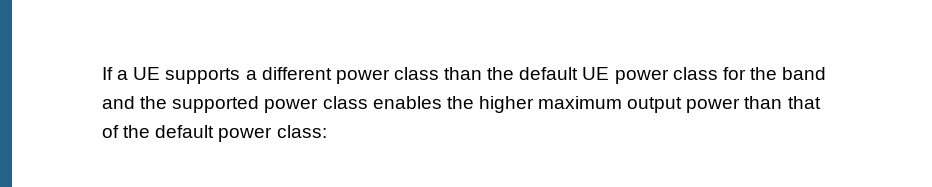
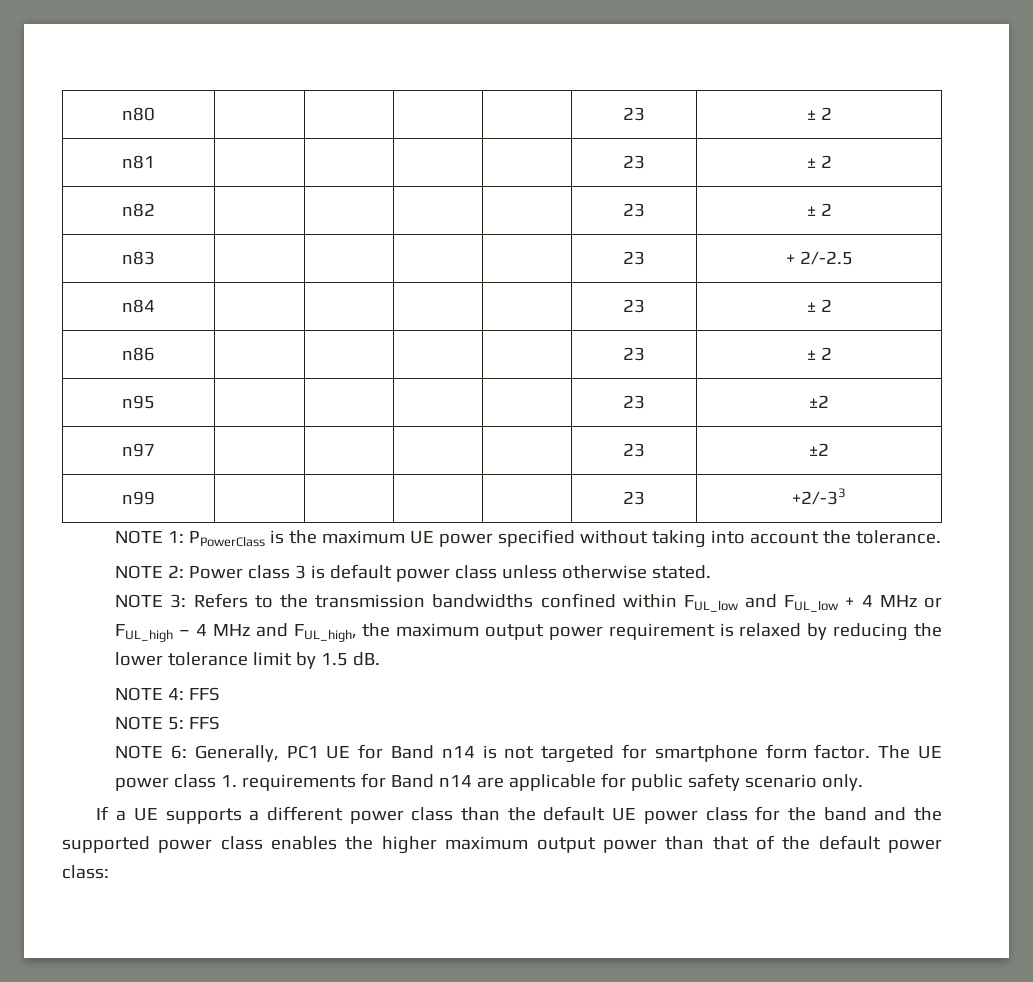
+ n80 | | | | | 23 | ± 2
+ n81 | | | | | 23 | ± 2
+ n82 | | | | | 23 | ± 2
+ n83 | | | | | 23 | + 2/-2.5
+ n84 | | | | | 23 | ± 2
+ n86 | | | | | 23 | ± 2
+ n95 | | | | | 23 | ±2
+ n97 | | | | | 23 | ±2
+ n99 | | | | | 23 | +2/-33
+ NOTE 1: PPowerClass is the maximum UE power specified without taking into account the tolerance.
+ NOTE 2: Power class 3 is default power class unless otherwise stated.
+ NOTE 3: Refers to the transmission bandwidths confined within FUL_low and FUL_low + 4 MHz or FUL_high – 4 MHz and FUL_high, the maximum output power requirement is relaxed by reducing the lower tolerance limit by 1.5 dB.
+ NOTE 4: FFS
+ NOTE 5: FFS
+ NOTE 6: Generally, PC1 UE for Band n14 is not targeted for smartphone form factor. The UE power class 1. requirements for Band n14 are applicable for public safety scenario only.

